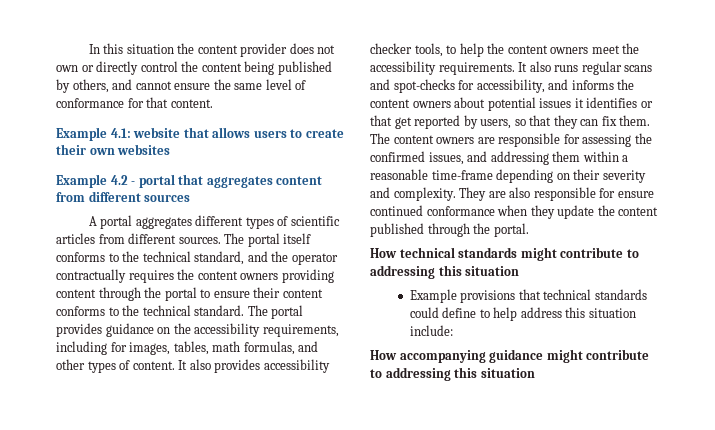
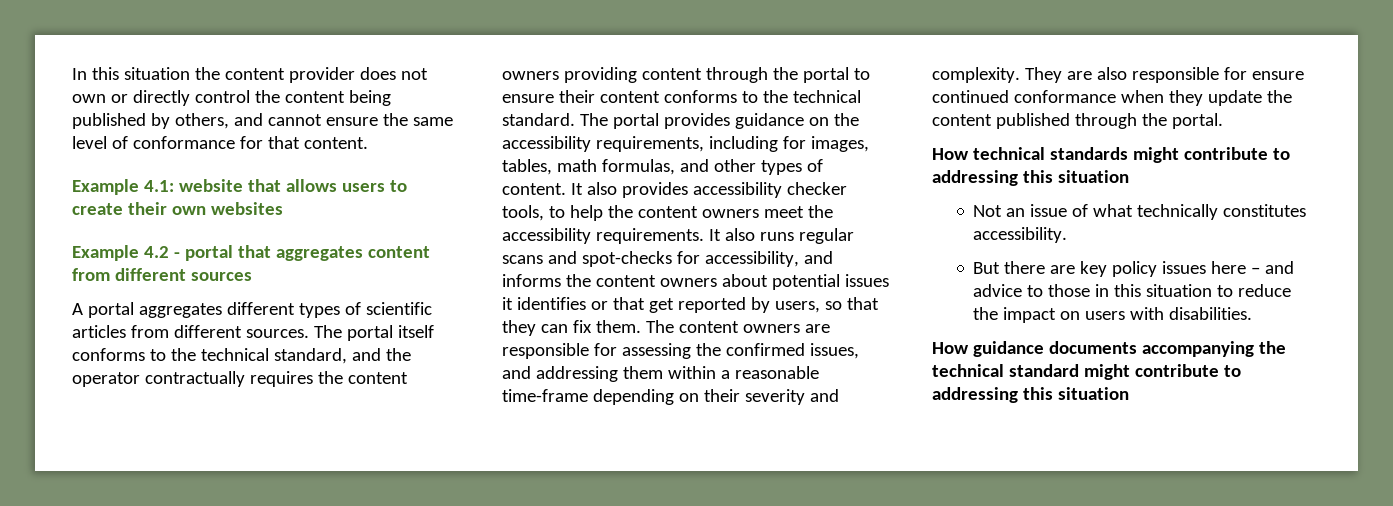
- Example provisions that technical standards could define to help address this situation include:
- How accompanying guidance might contribute to addressing this situation
+ Not an issue of what technically constitutes accessibility.
+ But there are key policy issues here – and advice to those in this situation to reduce the impact on users with disabilities.
+ How guidance documents accompanying the technical standard might contribute to addressing this situation

